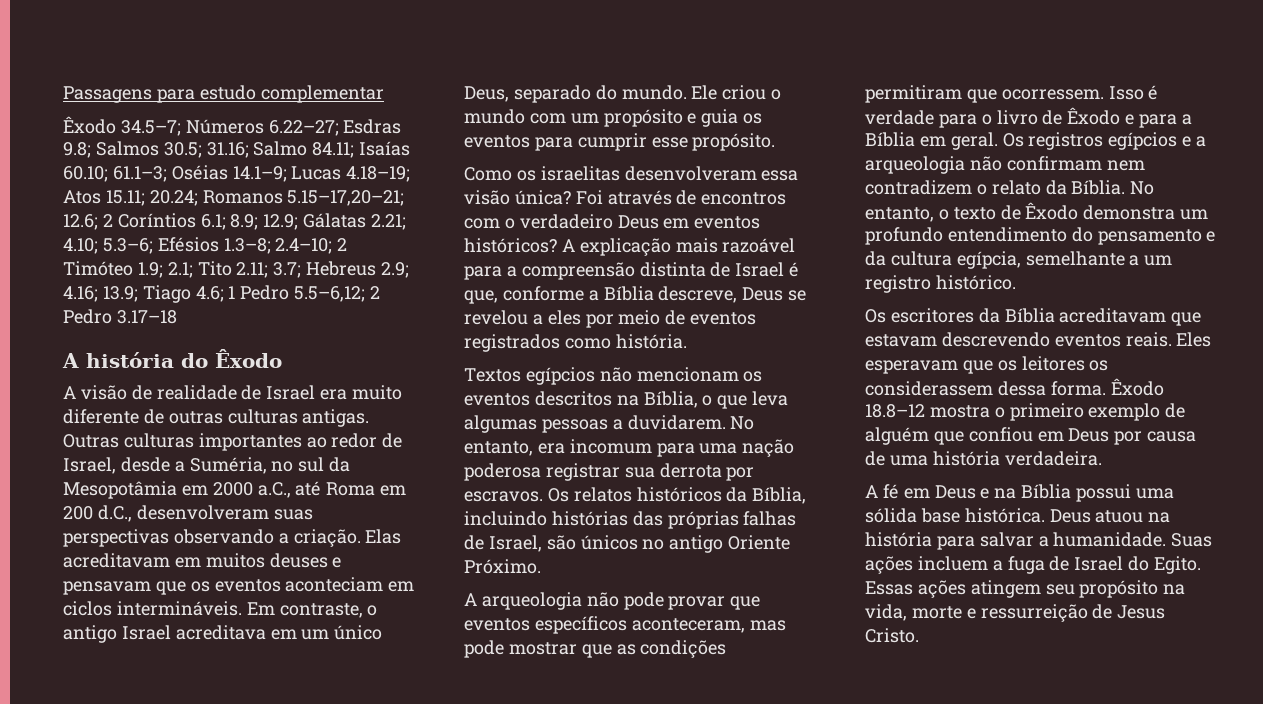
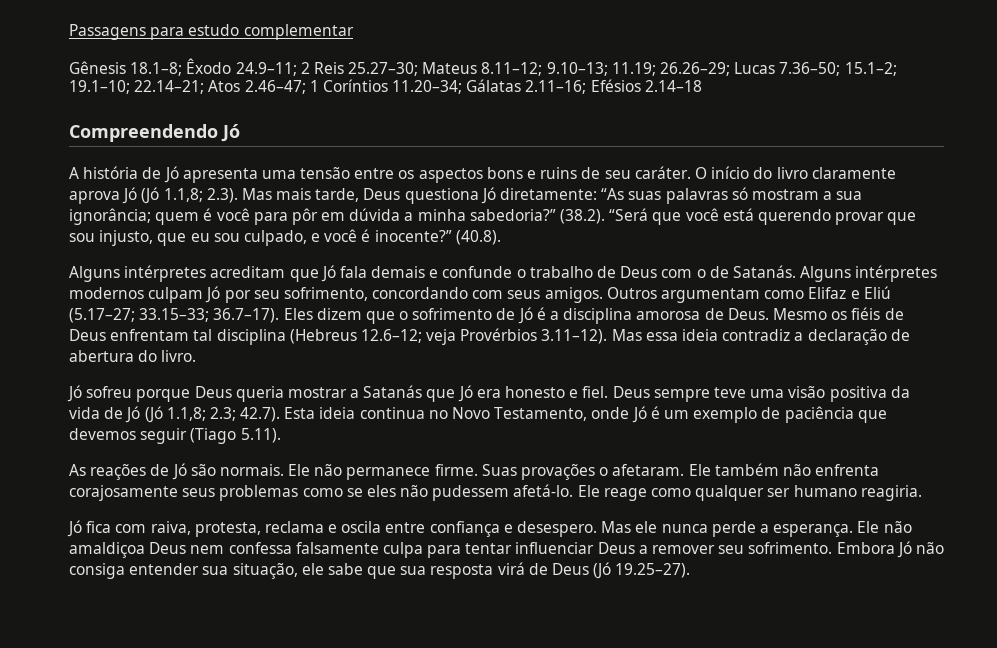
- Êxodo 34.5–7; Números 6.22–27; Esdras 9.8; Salmos 30.5; 31.16; Salmo 84.11; Isaías 60.10; 61.1–3; Oséias 14.1–9; Lucas 4.18–19; Atos 15.11; 20.24; Romanos 5.15–17,20–21; 12.6; 2 Coríntios 6.1; 8.9; 12.9; Gálatas 2.21; 4.10; 5.3–6; Efésios 1.3–8; 2.4–10; 2 Timóteo 1.9; 2.1; Tito 2.11; 3.7; Hebreus 2.9; 4.16; 13.9; Tiago 4.6; 1 Pedro 5.5–6,12; 2 Pedro 3.17–18
- A história do Êxodo
- A visão de realidade de Israel era muito diferente de outras culturas antigas. Outras culturas importantes ao redor de Israel, desde a Suméria, no sul da Mesopotâmia em 2000 a.C., até Roma em 200 d.C., desenvolveram suas perspectivas observando a criação. Elas acreditavam em muitos deuses e pensavam que os eventos aconteciam em ciclos intermináveis. Em contraste, o antigo Israel acreditava em um único Deus, separado do mundo. Ele criou o mundo com um propósito e guia os eventos para cumprir esse propósito.
- Como os israelitas desenvolveram essa visão única? Foi através de encontros com o verdadeiro Deus em eventos históricos? A explicação mais razoável para a compreensão distinta de Israel é que, conforme a Bíblia descreve, Deus se revelou a eles por meio de eventos registrados como história.
- Textos egípcios não mencionam os eventos descritos na Bíblia, o que leva algumas pessoas a duvidarem. No entanto, era incomum para uma nação poderosa registrar sua derrota por escravos. Os relatos históricos da Bíblia, incluindo histórias das próprias falhas de Israel, são únicos no antigo Oriente Próximo.
- A arqueologia não pode provar que eventos específicos aconteceram, mas pode mostrar que as condições permitiram que ocorressem. Isso é verdade para o livro de Êxodo e para a Bíblia em geral. Os registros egípcios e a arqueologia não confirmam nem contradizem o relato da Bíblia. No entanto, o texto de Êxodo demonstra um profundo entendimento do pensamento e da cultura egípcia, semelhante a um registro histórico.
- Os escritores da Bíblia acreditavam que estavam descrevendo eventos reais. Eles esperavam que os leitores os considerassem dessa forma. Êxodo 18.8–12 mostra o primeiro exemplo de alguém que confiou em Deus por causa de uma história verdadeira.
- A fé em Deus e na Bíblia possui uma sólida base histórica. Deus atuou na história para salvar a humanidade. Suas ações incluem a fuga de Israel do Egito. Essas ações atingem seu propósito na vida, morte e ressurreição de Jesus Cristo.
+ Gênesis 18.1–8; Êxodo 24.9–11; 2 Reis 25.27–30; Mateus 8.11–12; 9.10–13; 11.19; 26.26–29; Lucas 7.36–50; 15.1–2; 19.1–10; 22.14–21; Atos 2.46–47; 1 Coríntios 11.20–34; Gálatas 2.11–16; Efésios 2.14–18
+ Compreendendo Jó
+ A história de Jó apresenta uma tensão entre os aspectos bons e ruins de seu caráter. O início do livro claramente aprova Jó (Jó 1.1,8; 2.3). Mas mais tarde, Deus questiona Jó diretamente: “As suas palavras só mostram a sua ignorância; quem é você para pôr em dúvida a minha sabedoria?” (38.2). “Será que você está querendo provar que sou injusto, que eu sou culpado, e você é inocente?” (40.8).
+ Alguns intérpretes acreditam que Jó fala demais e confunde o trabalho de Deus com o de Satanás. Alguns intérpretes modernos culpam Jó por seu sofrimento, concordando com seus amigos. Outros argumentam como Elifaz e Eliú (5.17–27; 33.15–33; 36.7–17). Eles dizem que o sofrimento de Jó é a disciplina amorosa de Deus. Mesmo os fiéis de Deus enfrentam tal disciplina (Hebreus 12.6–12; veja Provérbios 3.11–12). Mas essa ideia contradiz a declaração de abertura do livro.
+ Jó sofreu porque Deus queria mostrar a Satanás que Jó era honesto e fiel. Deus sempre teve uma visão positiva da vida de Jó (Jó 1.1,8; 2.3; 42.7). Esta ideia continua no Novo Testamento, onde Jó é um exemplo de paciência que devemos seguir (Tiago 5.11).
+ As reações de Jó são normais. Ele não permanece firme. Suas provações o afetaram. Ele também não enfrenta corajosamente seus problemas como se eles não pudessem afetá-lo. Ele reage como qualquer ser humano reagiria.
+ Jó fica com raiva, protesta, reclama e oscila entre confiança e desespero. Mas ele nunca perde a esperança. Ele não amaldiçoa Deus nem confessa falsamente culpa para tentar influenciar Deus a remover seu sofrimento. Embora Jó não consiga entender sua situação, ele sabe que sua resposta virá de Deus (Jó 19.25–27).

